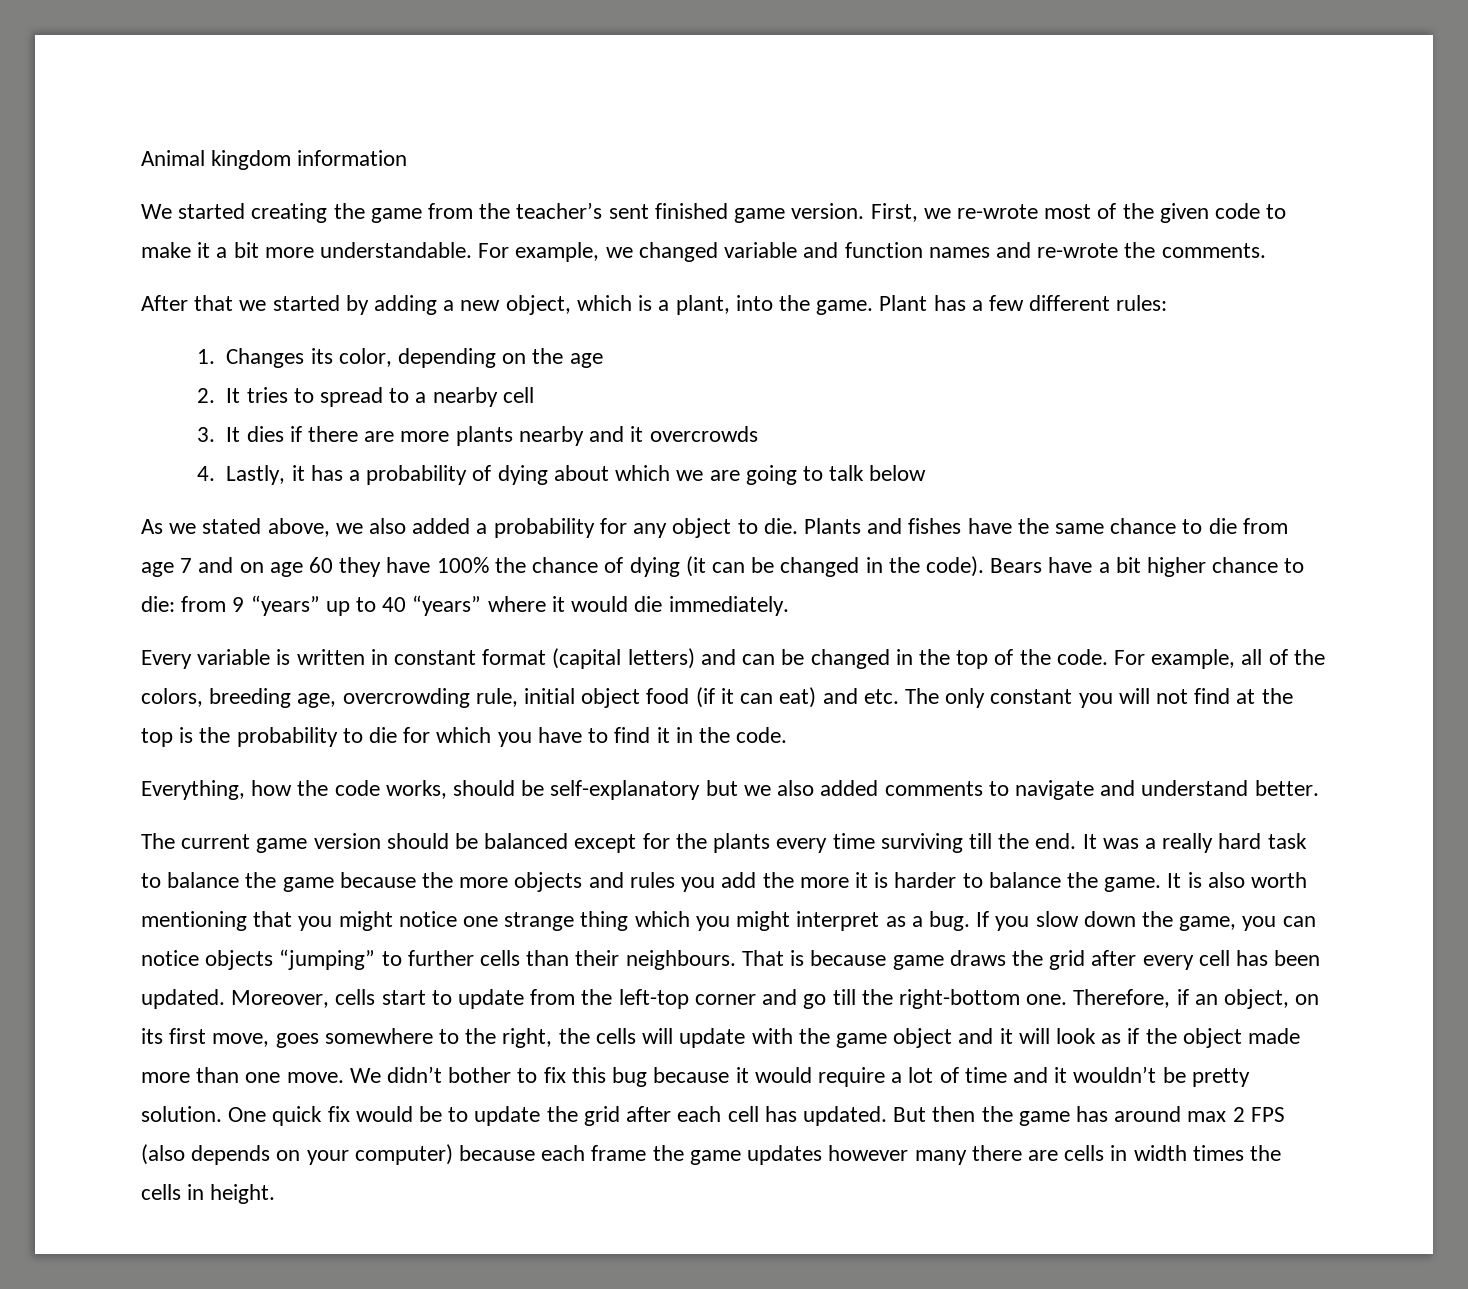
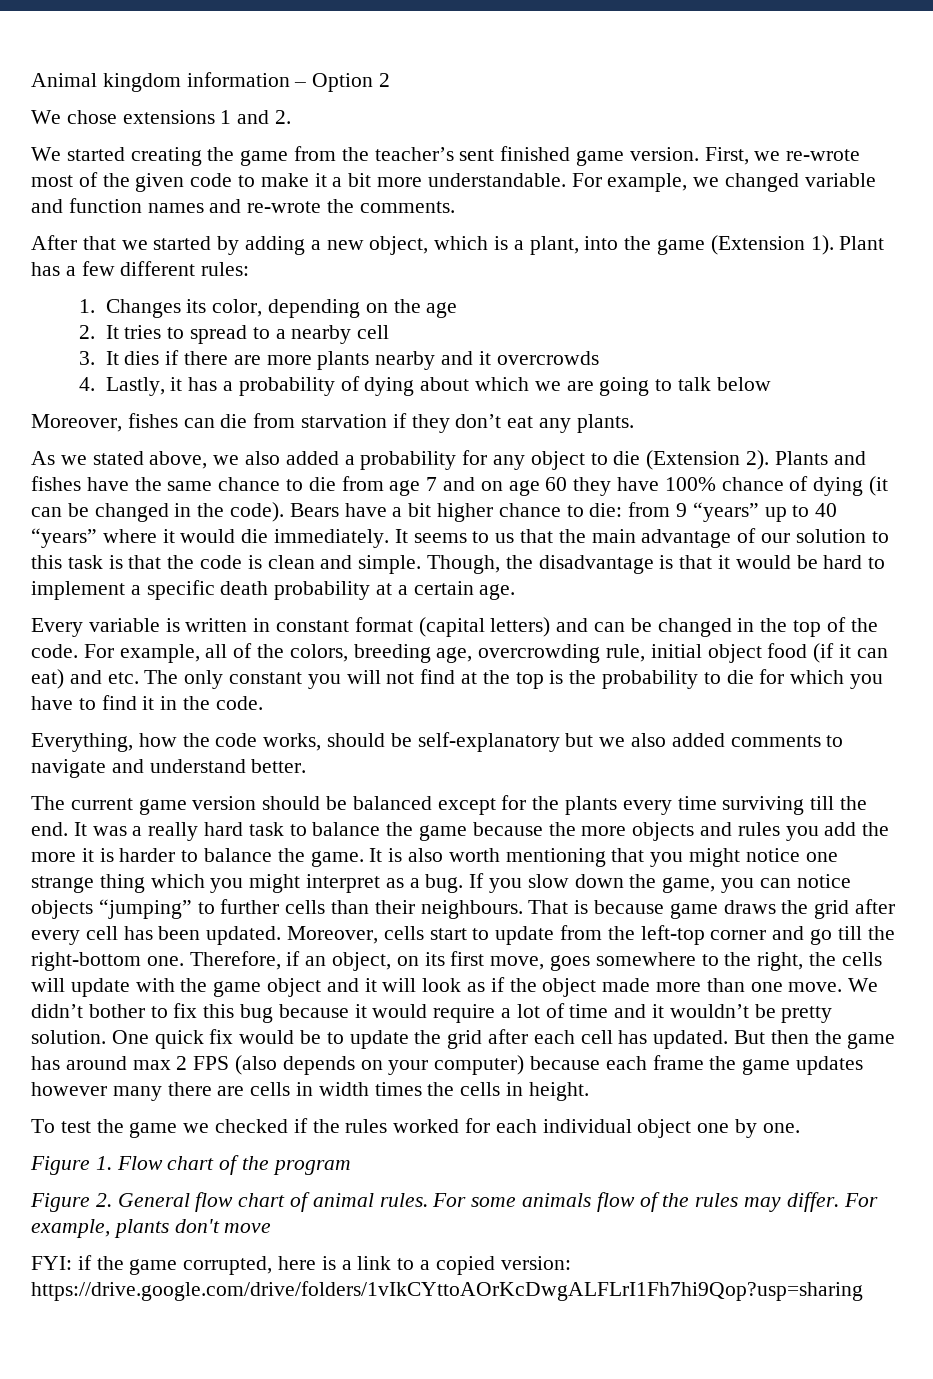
- Animal kingdom information
+ Animal kingdom information – Option 2
+ We chose extensions 1 and 2.
- After that we started by adding a new object, which is a plant, into the game.
+ After that we started by adding a new object, which is a plant, into the game (Extension 1).
+ Moreover, fishes can die from starvation if they don’t eat any plants.
- As we stated above, we also added a probability for any object to die.
+ As we stated above, we also added a probability for any object to die (Extension 2).
- Plants and fishes have the same chance to die from age 7 and on age 60 they have 100% the chance of dying (it can be changed in the code).
+ Plants and fishes have the same chance to die from age 7 and on age 60 they have 100% chance of dying (it can be changed in the code).
+ It seems to us that the main advantage of our solution to this task is that the code is clean and simple. Though, the disadvantage is that it would be hard to implement a specific death probability at a certain age.
+ To test the game we checked if the rules worked for each individual object one by one.
+ Figure 1. Flow chart of the program
+ Figure 2. General flow chart of animal rules. For some animals flow of the rules may differ. For example, plants don't move
+ FYI: if the game corrupted, here is a link to a copied version: https://drive.google.com/drive/folders/1vIkCYttoAOrKcDwgALFLrI1Fh7hi9Qop?usp=sharing

